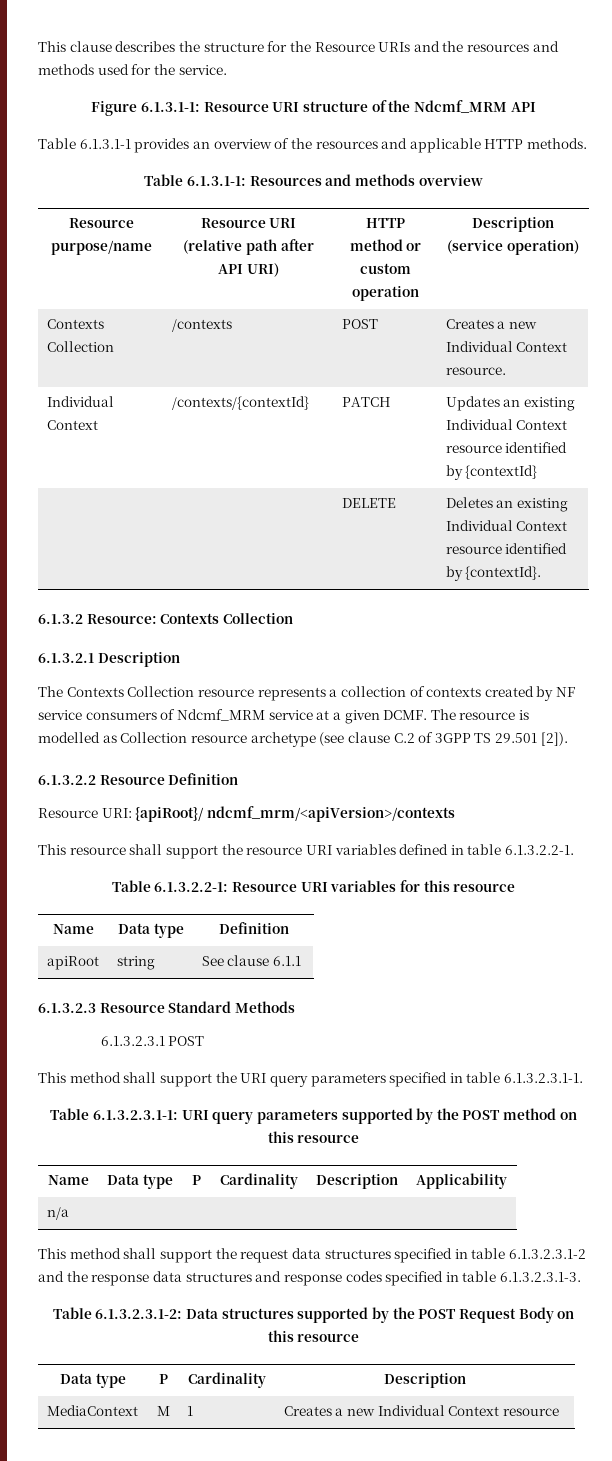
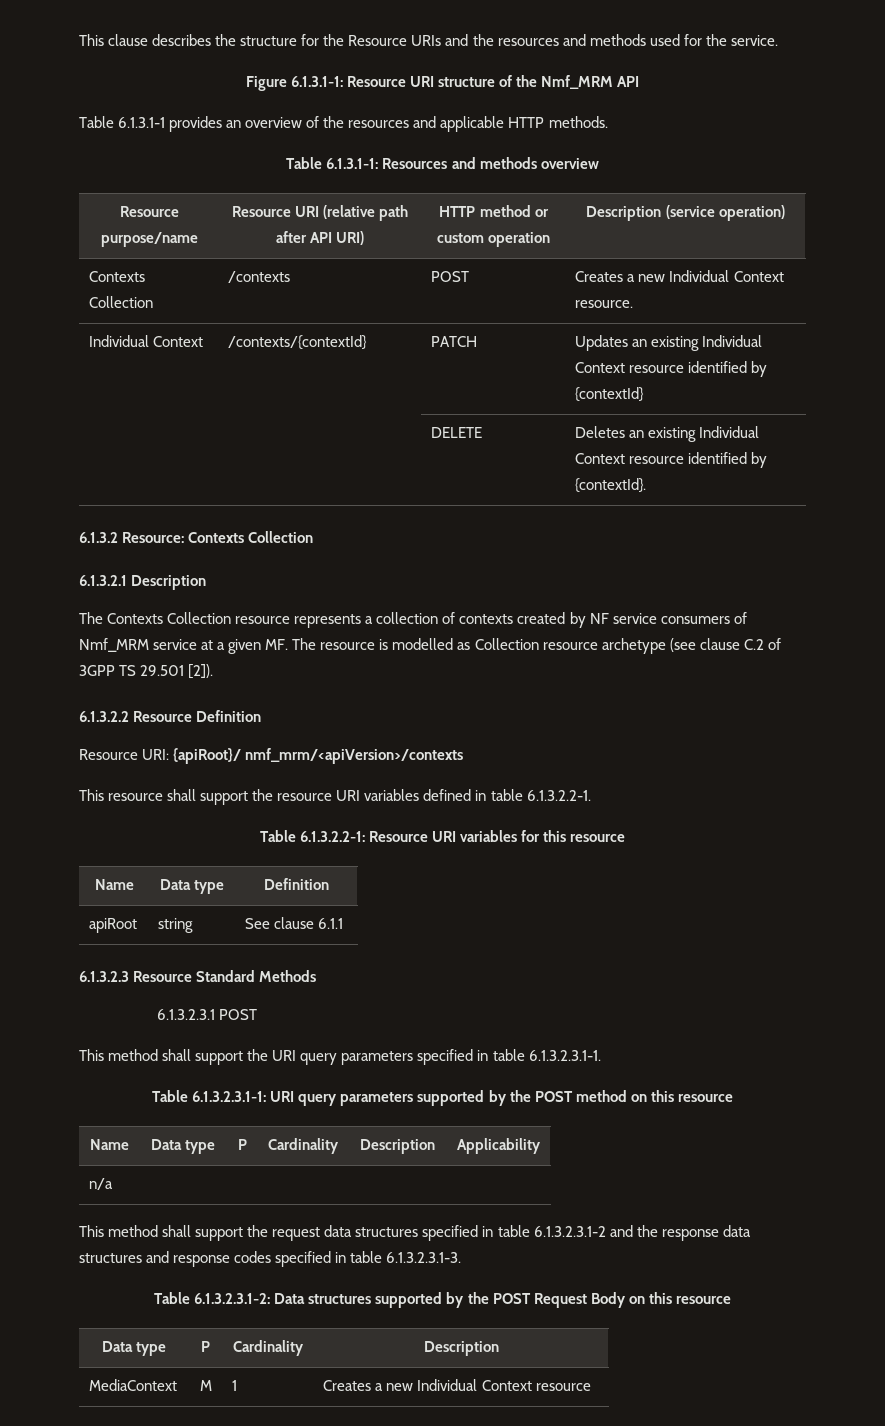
- Figure 6.1.3.1-1: Resource URI structure of the Ndcmf_MRM API
+ Figure 6.1.3.1-1: Resource URI structure of the Nmf_MRM API
- The Contexts Collection resource represents a collection of contexts created by NF service consumers of Ndcmf_MRM service at a given DCMF. The resource is modelled as Collection resource archetype (see clause C.2 of 3GPP TS 29.501 [2]).
+ The Contexts Collection resource represents a collection of contexts created by NF service consumers of Nmf_MRM service at a given MF. The resource is modelled as Collection resource archetype (see clause C.2 of 3GPP TS 29.501 [2]).
- Resource URI: {apiRoot}/ ndcmf_mrm/<apiVersion>/contexts
+ Resource URI: {apiRoot}/ nmf_mrm/<apiVersion>/contexts

